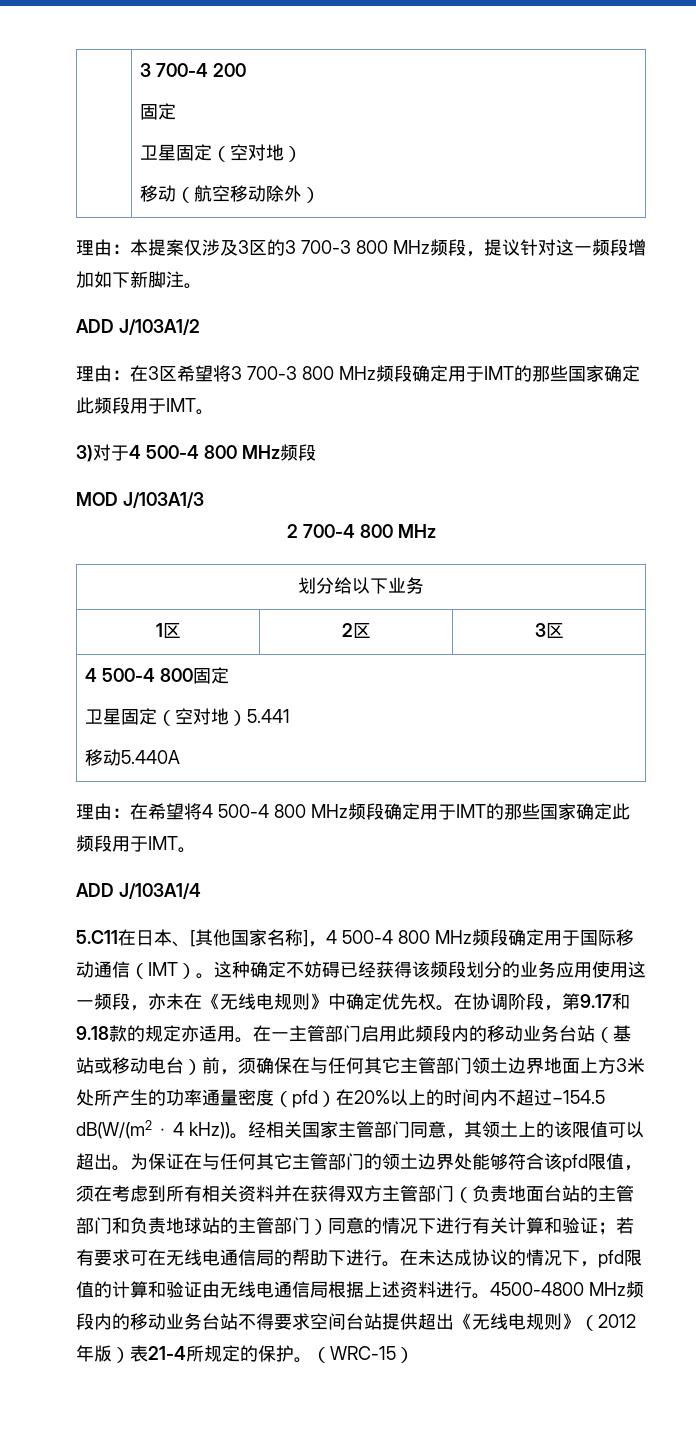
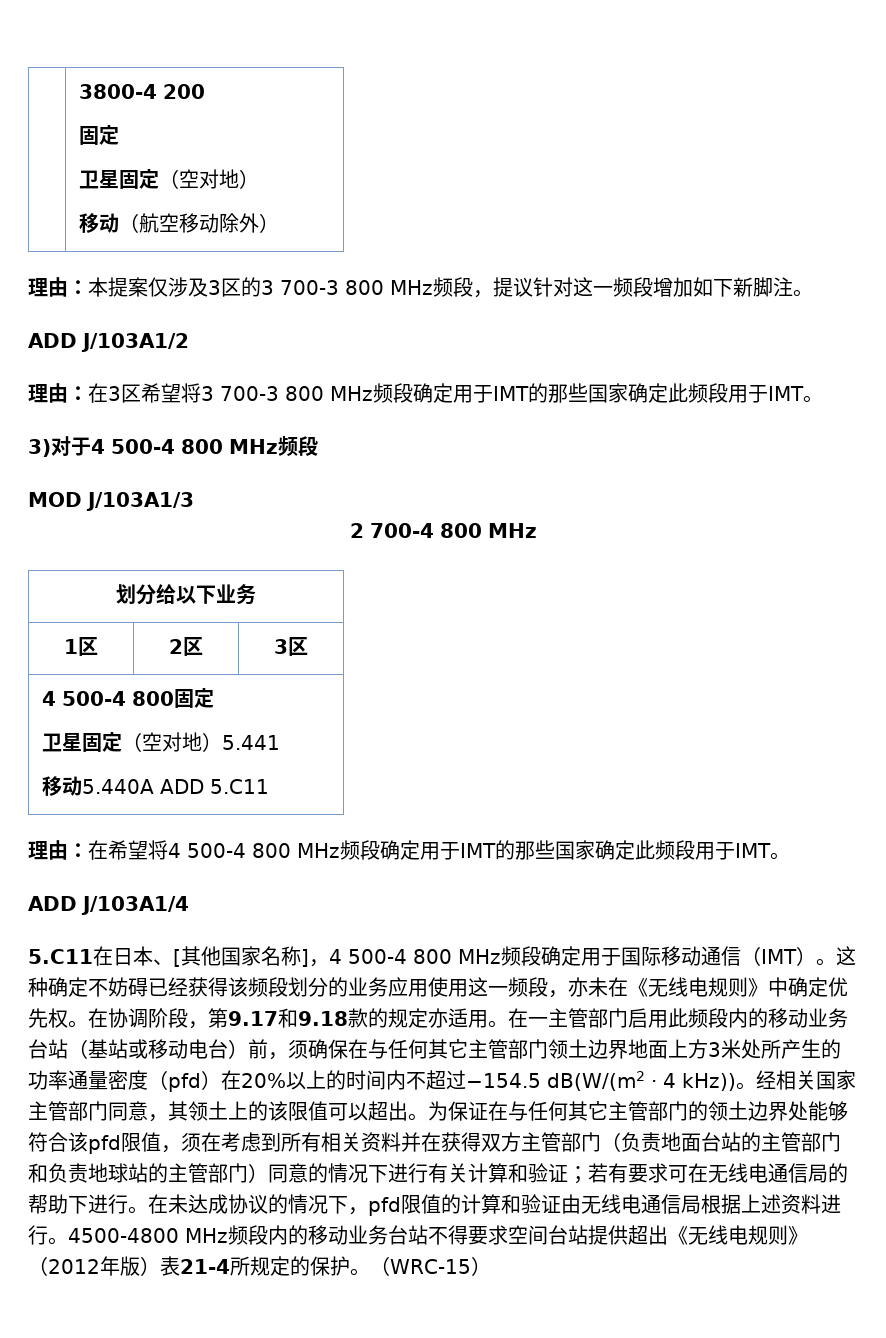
- | 3 700-4 200
+ | 3800-4 200
  4 500-4 800固定
  卫星固定（空对地）5.441
- 移动5.440A
+ 移动5.440A ADD 5.C11

